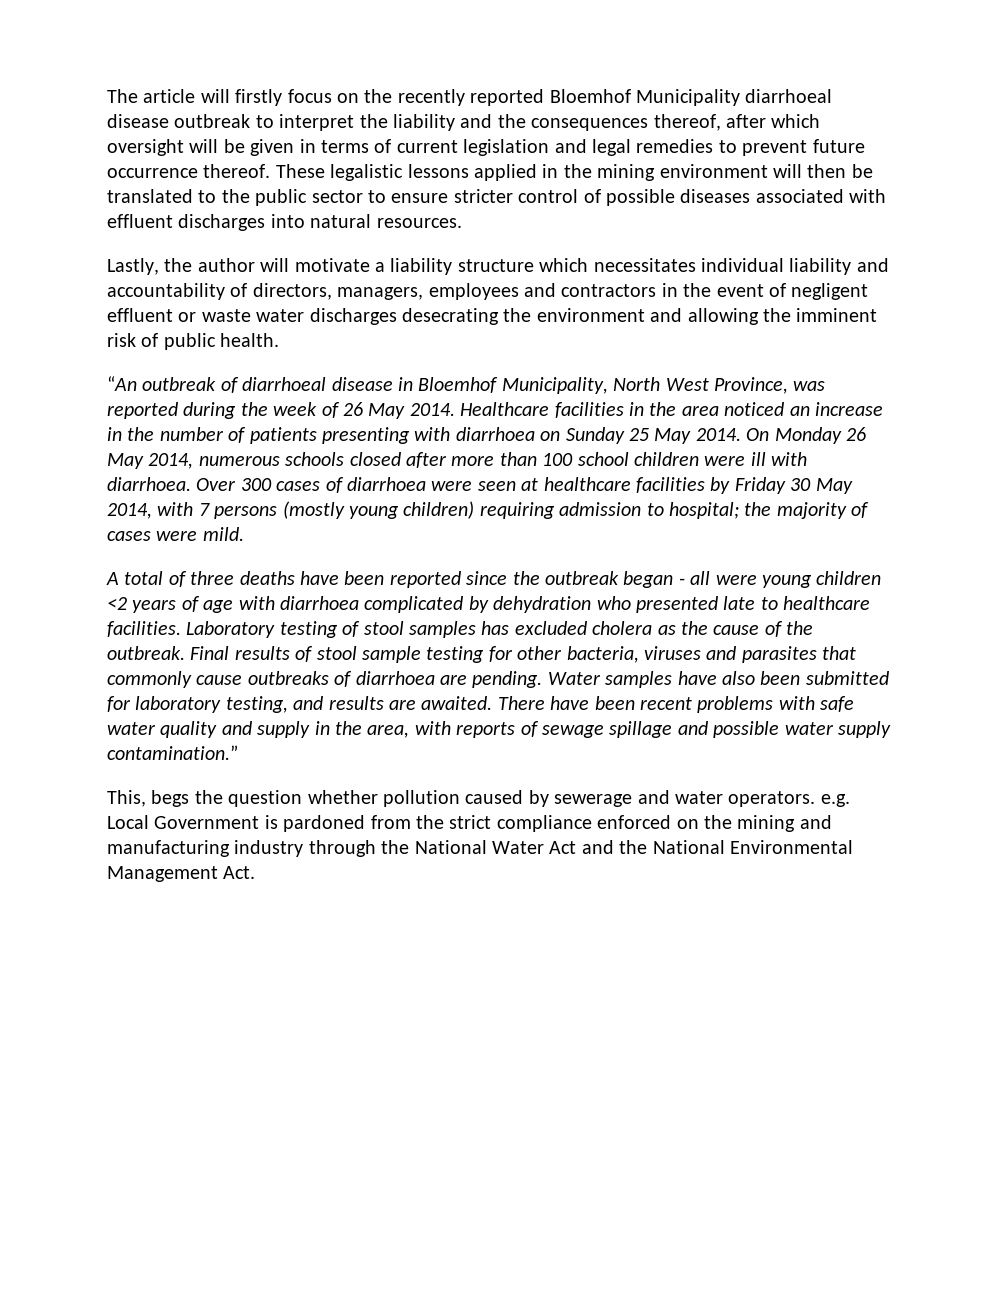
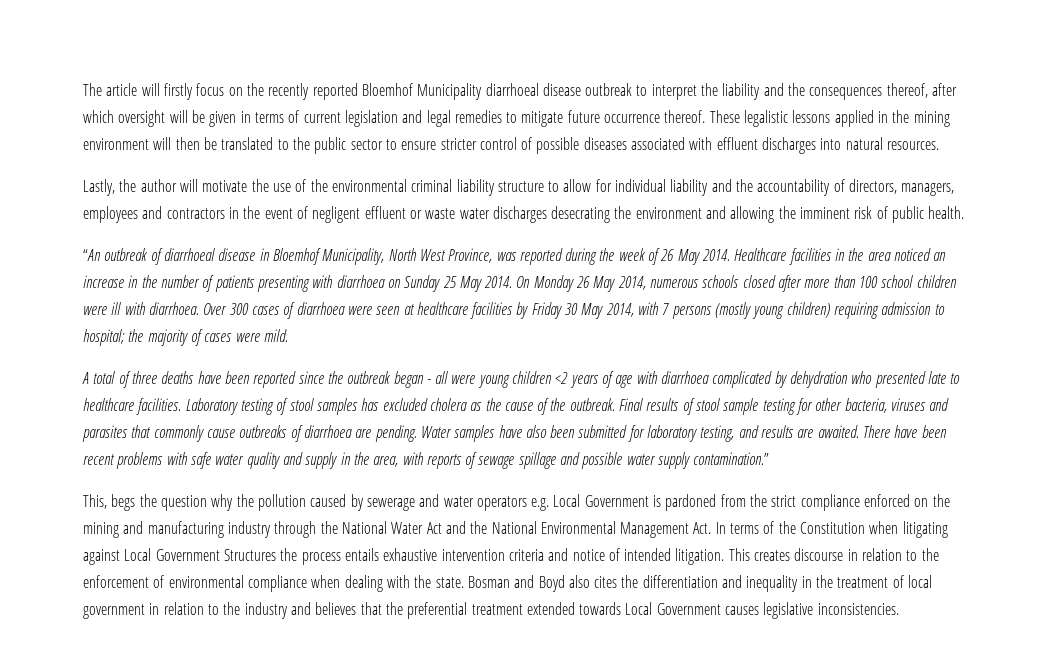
- The article will firstly focus on the recently reported Bloemhof Municipality diarrhoeal disease outbreak to interpret the liability and the consequences thereof, after which oversight will be given in terms of current legislation and legal remedies to prevent future occurrence thereof.
+ The article will firstly focus on the recently reported Bloemhof Municipality diarrhoeal disease outbreak to interpret the liability and the consequences thereof, after which oversight will be given in terms of current legislation and legal remedies to mitigate future occurrence thereof.
- Lastly, the author will motivate a liability structure which necessitates individual liability and accountability of directors, managers, employees and contractors in the event of negligent effluent or waste water discharges desecrating the environment and allowing the imminent risk of public health.
+ Lastly, the author will motivate the use of the environmental criminal liability structure to allow for individual liability and the accountability of directors, managers, employees and contractors in the event of negligent effluent or waste water discharges desecrating the environment and allowing the imminent risk of public health.
- This, begs the question whether pollution caused by sewerage and water operators. e.g. Local Government is pardoned from the strict compliance enforced on the mining and manufacturing industry through the National Water Act and the National Environmental Management Act.
+ This, begs the question why the pollution caused by sewerage and water operators e.g. Local Government is pardoned from the strict compliance enforced on the mining and manufacturing industry through the National Water Act and the National Environmental Management Act. In terms of the Constitution when litigating against Local Government Structures the process entails exhaustive intervention criteria and notice of intended litigation. This creates discourse in relation to the enforcement of environmental compliance when dealing with the state. Bosman and Boyd also cites the differentiation and inequality in the treatment of local government in relation to the industry and believes that the preferential treatment extended towards Local Government causes legislative inconsistencies.

